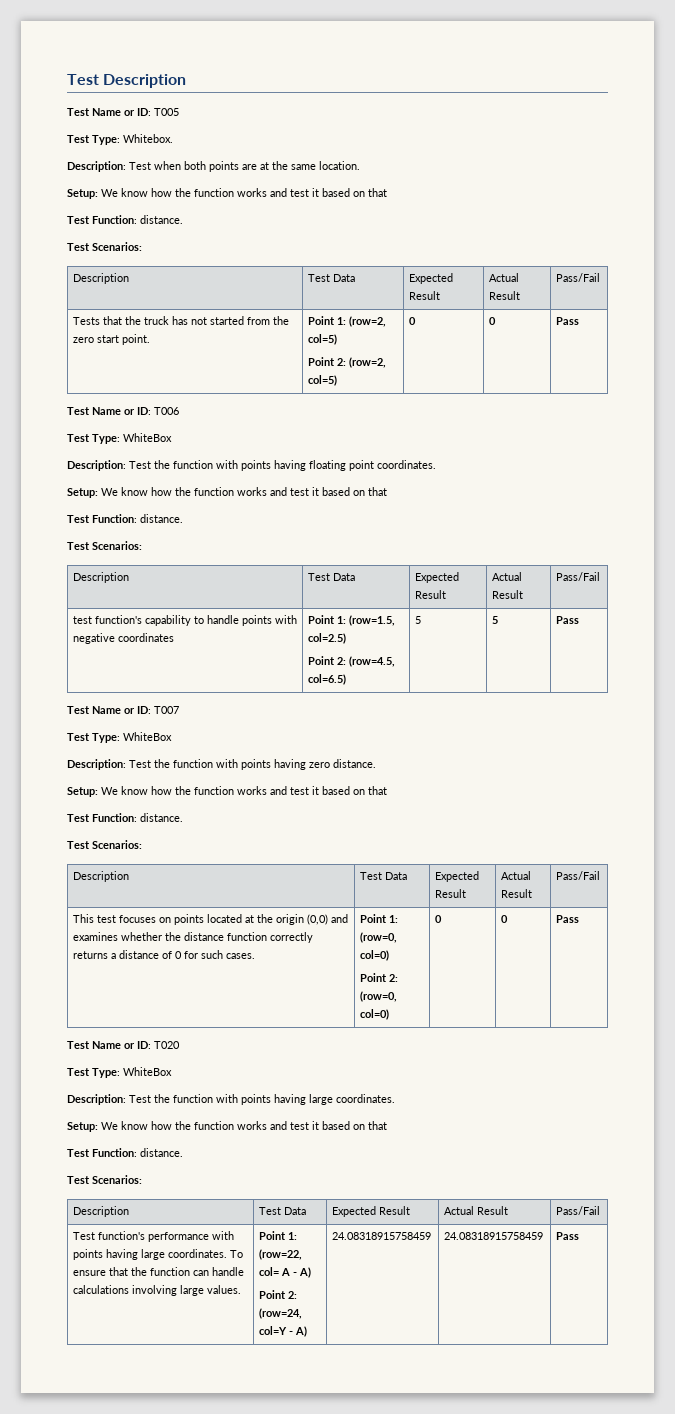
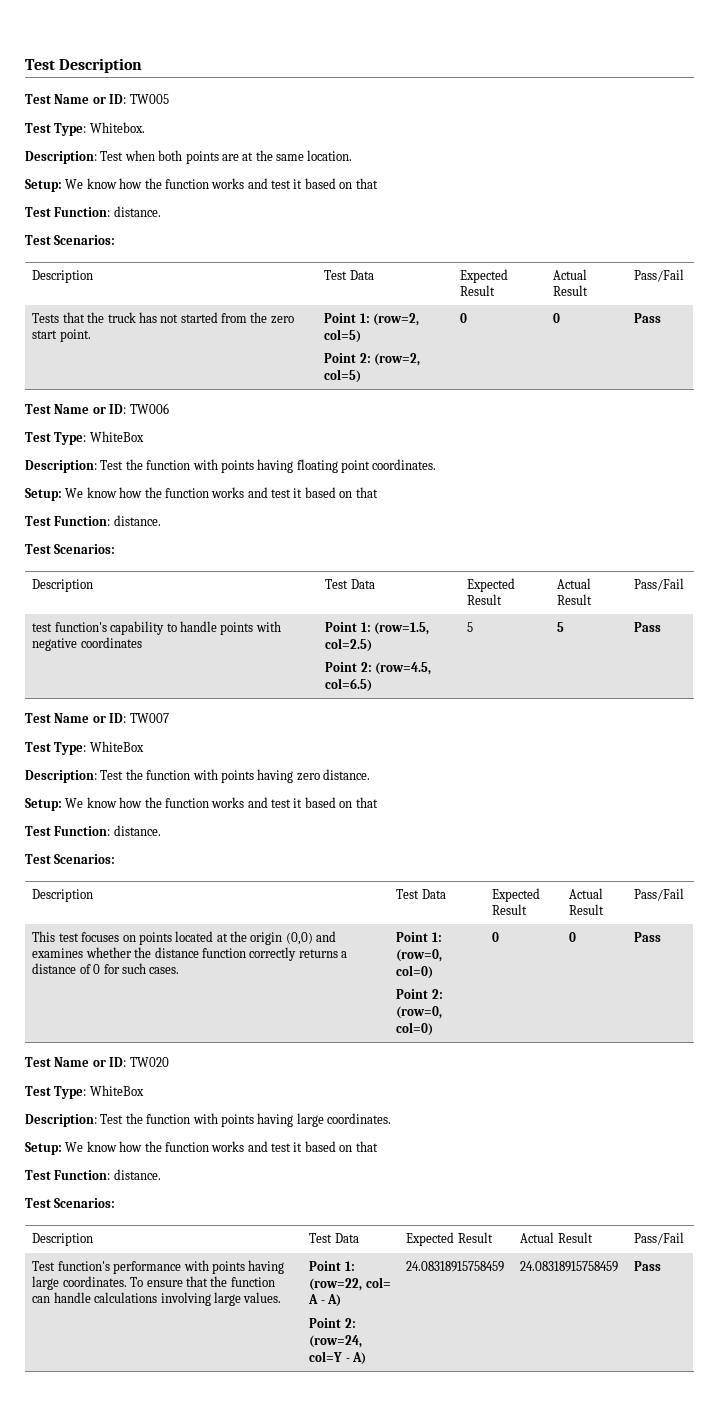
- Test Name or ID: T005
+ Test Name or ID: TW005
- Test Name or ID: T006
+ Test Name or ID: TW006
- Test Name or ID: T007
+ Test Name or ID: TW007
- Test Name or ID: T020
+ Test Name or ID: TW020

